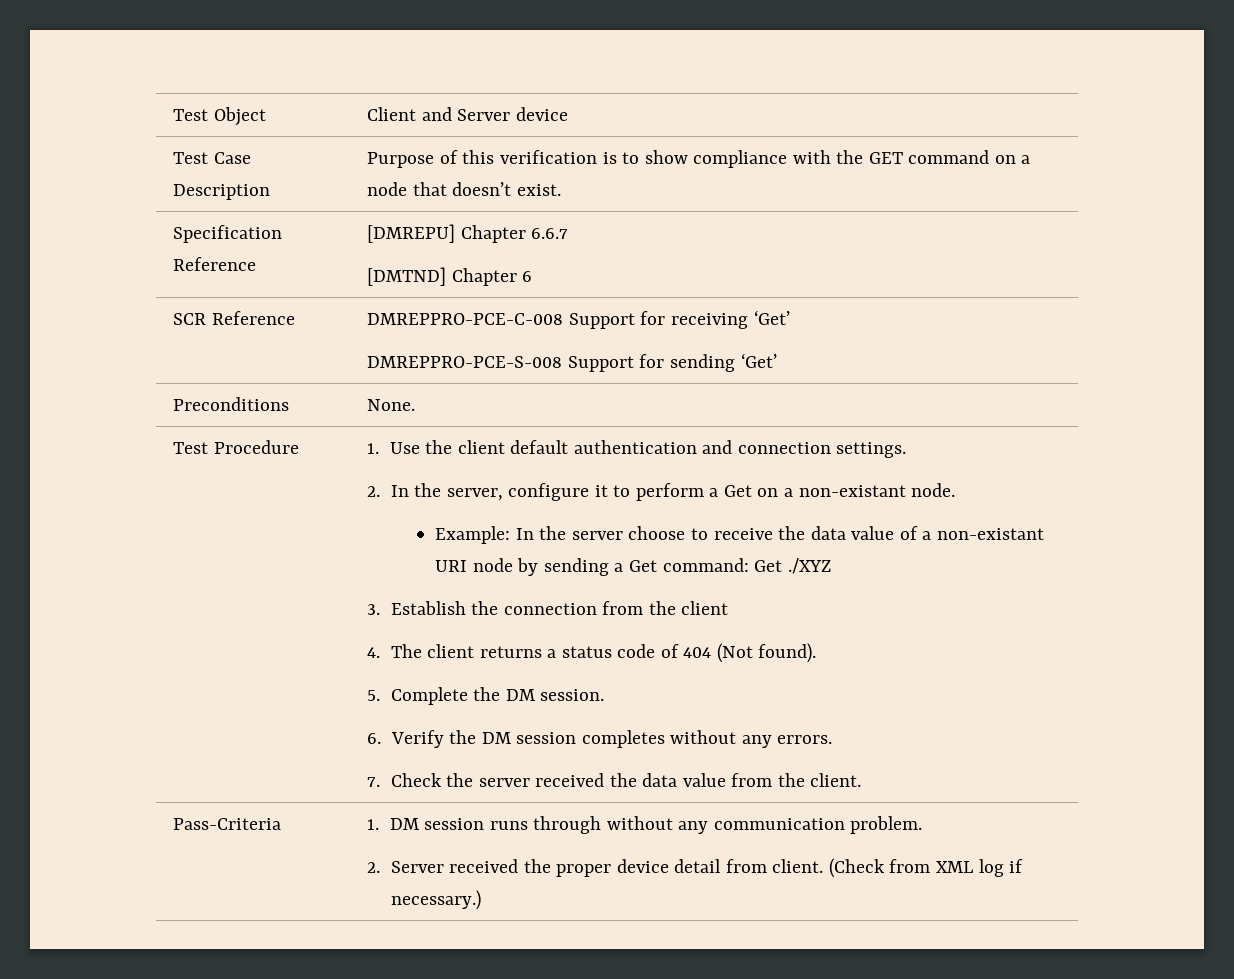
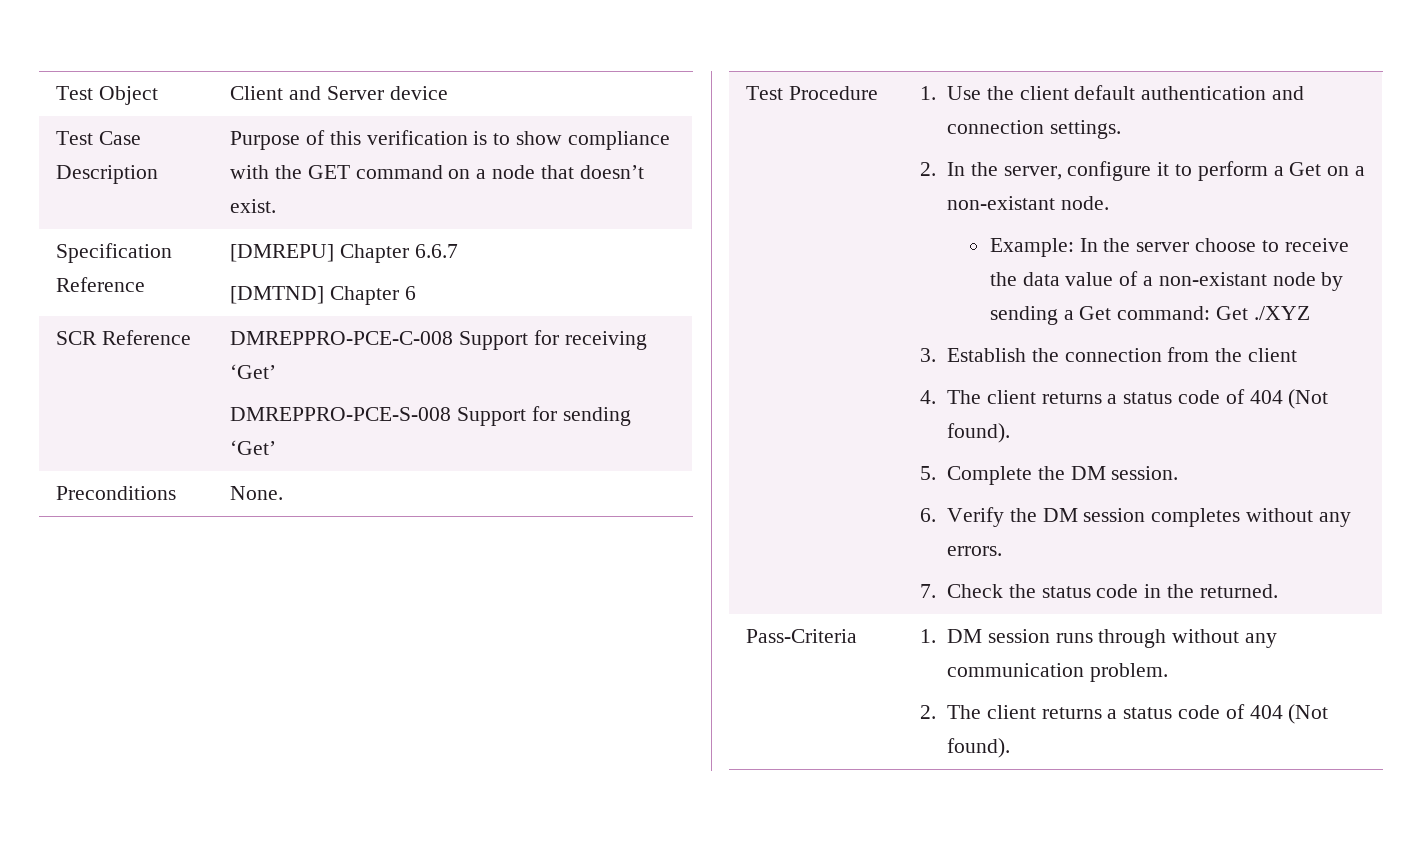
- Example: In the server choose to receive the data value of a non-existant URI node by sending a Get command: Get ./XYZ
+ Example: In the server choose to receive the data value of a non-existant node by sending a Get command: Get ./XYZ
- 7. Check the server received the data value from the client.
+ 7. Check the status code in the returned.
  Pass-Criteria | 1. DM session runs through without any communication problem.
- 2. Server received the proper device detail from client. (Check from XML log if necessary.)
+ 2. The client returns a status code of 404 (Not found).

